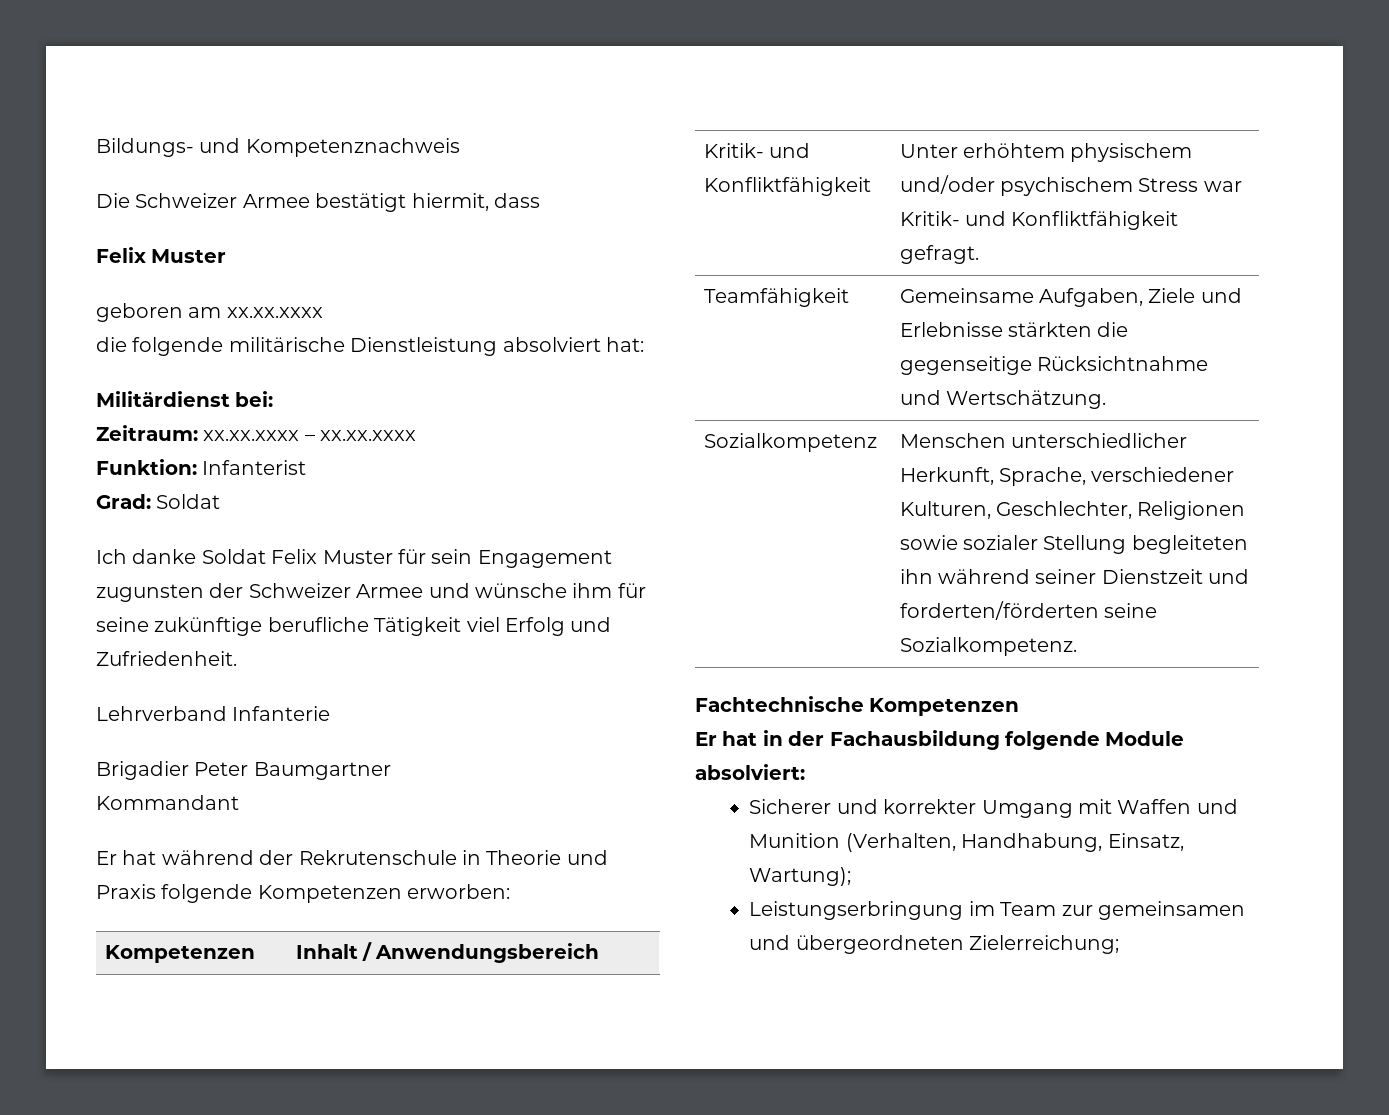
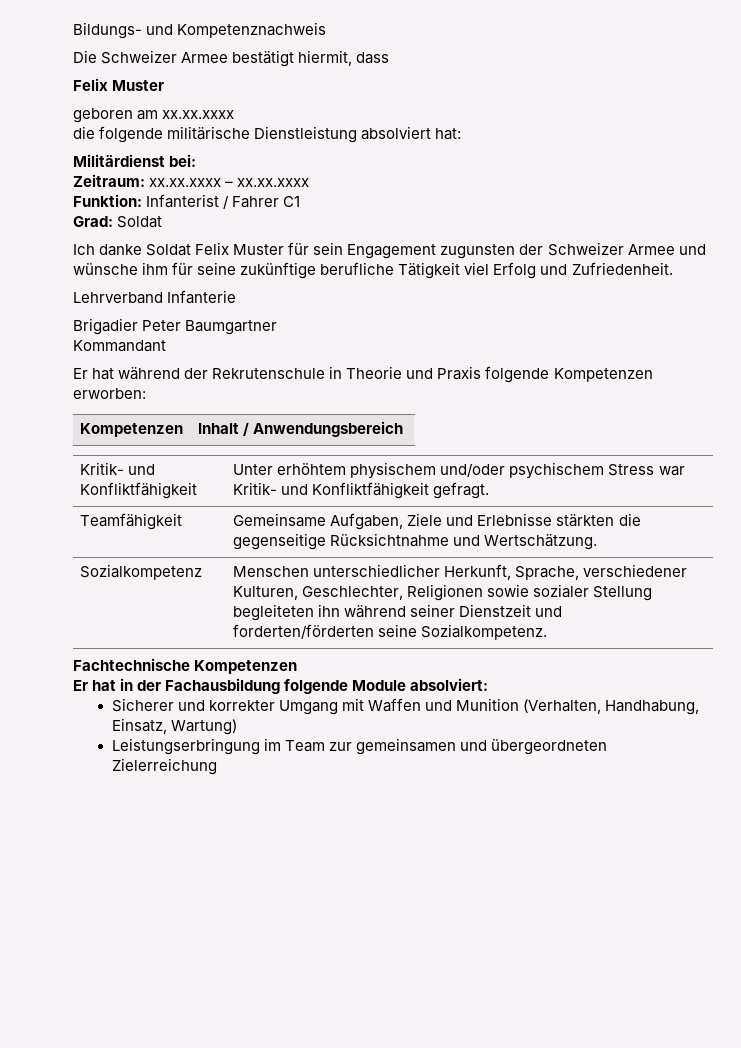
- Funktion: Infanterist
+ Funktion: Infanterist / Fahrer C1
- Sicherer und korrekter Umgang mit Waffen und Munition (Verhalten, Handhabung, Einsatz, Wartung);
+ Sicherer und korrekter Umgang mit Waffen und Munition (Verhalten, Handhabung, Einsatz, Wartung)
- Leistungserbringung im Team zur gemeinsamen und übergeordneten Zielerreichung;
+ Leistungserbringung im Team zur gemeinsamen und übergeordneten Zielerreichung

